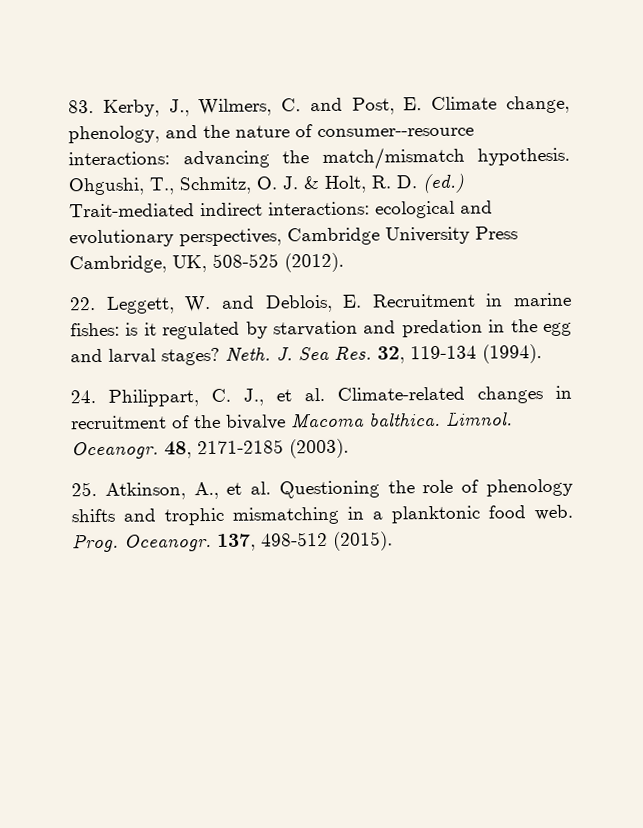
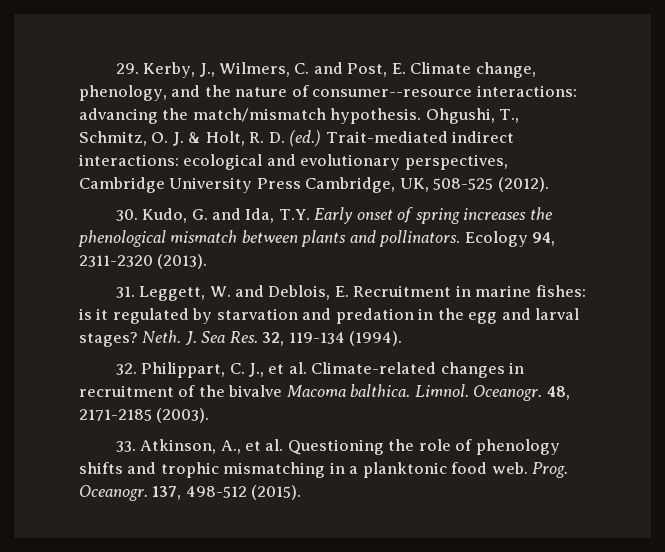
- 83. Kerby, J., Wilmers, C. and Post, E. Climate change, phenology, and the nature of consumer--resource interactions: advancing the match/mismatch hypothesis.
+ 29. Kerby, J., Wilmers, C. and Post, E. Climate change, phenology, and the nature of consumer--resource interactions: advancing the match/mismatch hypothesis.
- 22. Leggett, W. and Deblois, E. Recruitment in marine fishes: is it regulated by starvation and predation in the egg and larval stages?
+ 30. Kudo, G. and Ida, T.Y. Early onset of spring increases the phenological mismatch between plants and pollinators. Ecology 94, 2311-2320 (2013).
+ 31. Leggett, W. and Deblois, E. Recruitment in marine fishes: is it regulated by starvation and predation in the egg and larval stages?
- 24. Philippart, C. J., et al. Climate-related changes in recruitment of the bivalve Macoma balthica.
+ 32. Philippart, C. J., et al. Climate-related changes in recruitment of the bivalve Macoma balthica.
- 25. Atkinson, A., et al. Questioning the role of phenology shifts and trophic mismatching in a planktonic food web.
+ 33. Atkinson, A., et al. Questioning the role of phenology shifts and trophic mismatching in a planktonic food web.

